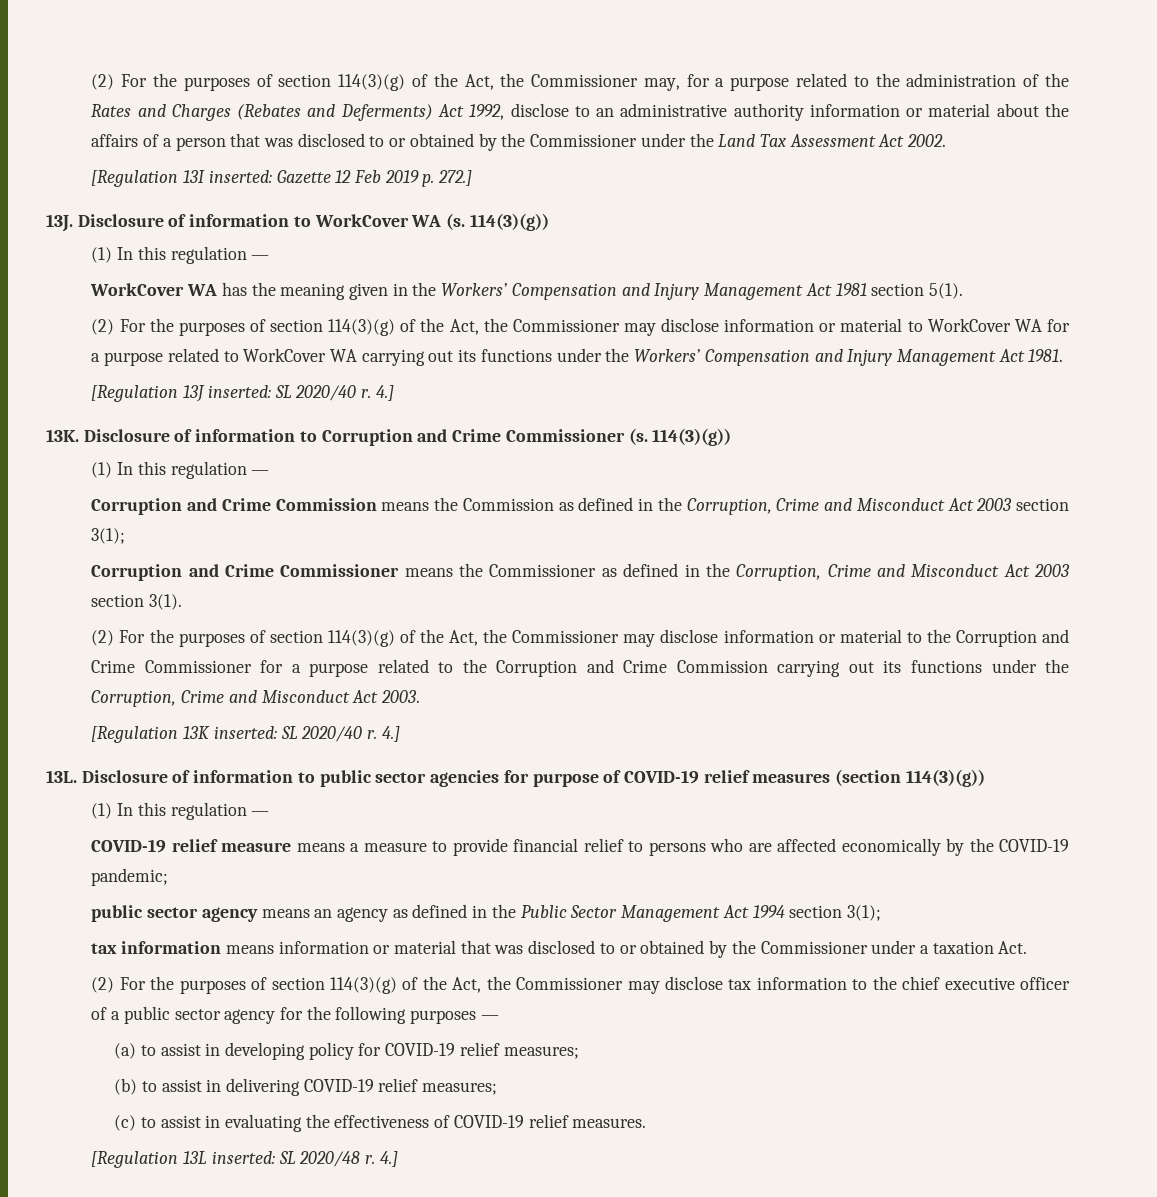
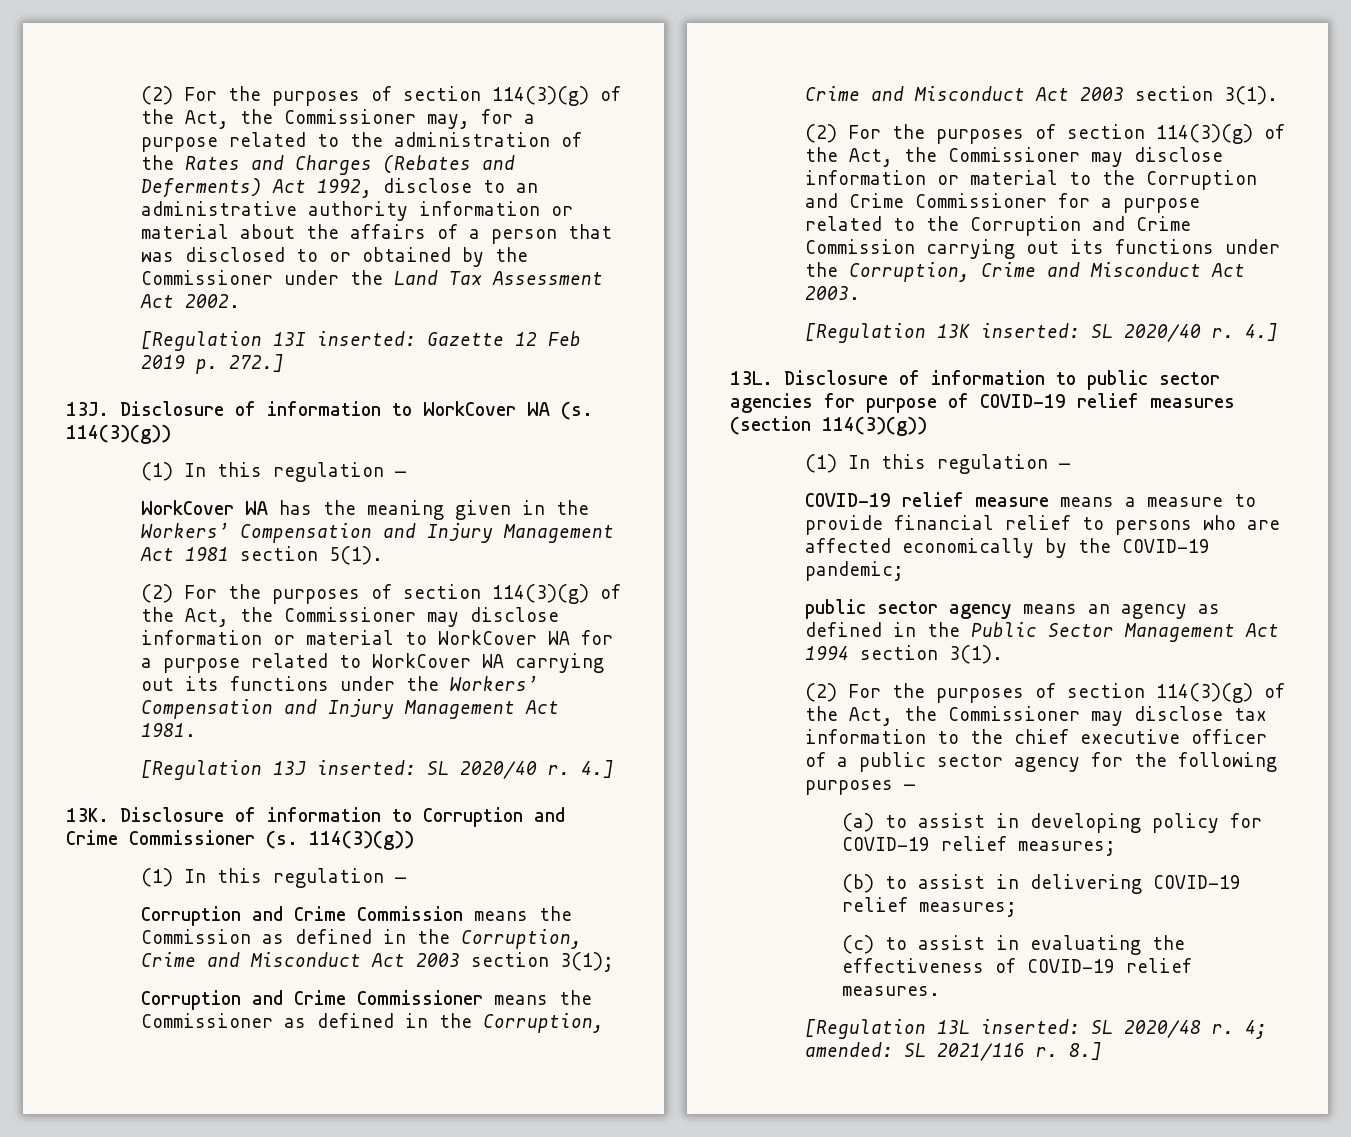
- public sector agency means an agency as defined in the Public Sector Management Act 1994 section 3(1);
- tax information means information or material that was disclosed to or obtained by the Commissioner under a taxation Act.
+ public sector agency means an agency as defined in the Public Sector Management Act 1994 section 3(1).
- [Regulation 13L inserted: SL 2020/48 r. 4.]
+ [Regulation 13L inserted: SL 2020/48 r. 4; amended: SL 2021/116 r. 8.]

